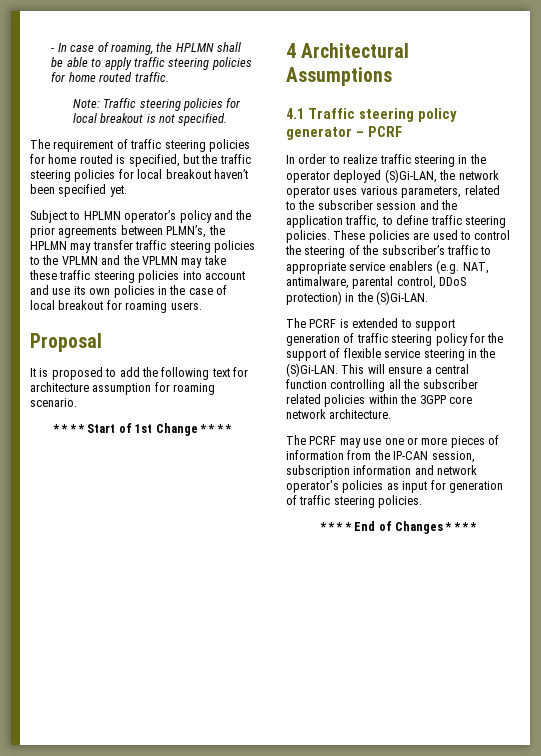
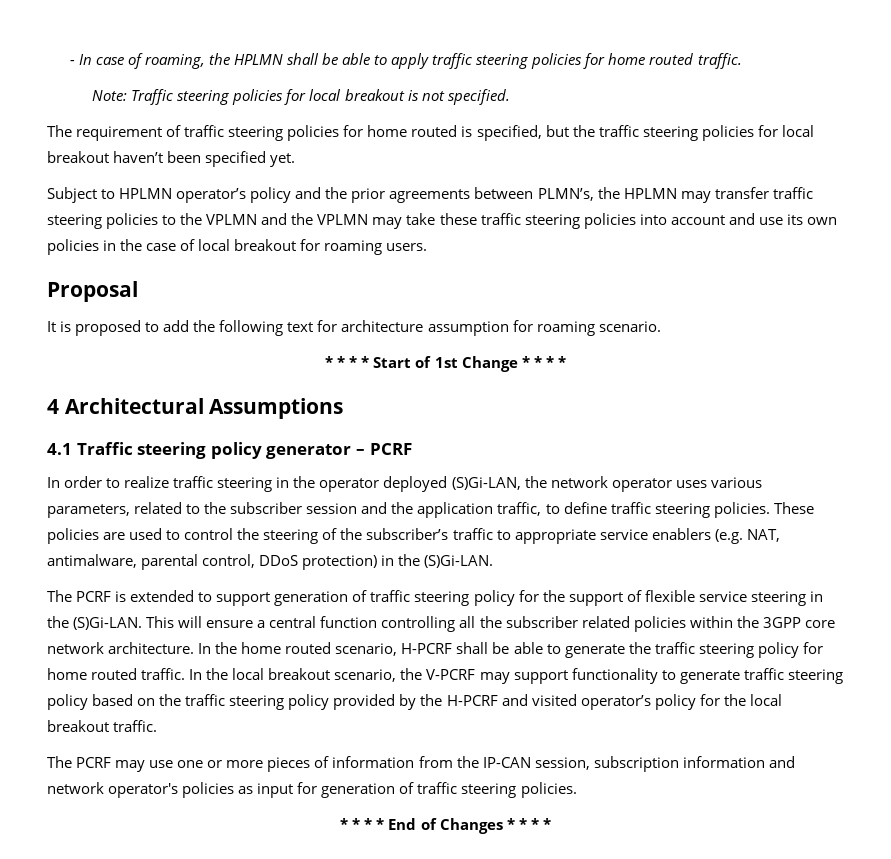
+ In the home routed scenario, H-PCRF shall be able to generate the traffic steering policy for home routed traffic. In the local breakout scenario, the V-PCRF may support functionality to generate traffic steering policy based on the traffic steering policy provided by the H-PCRF and visited operator’s policy for the local breakout traffic.

